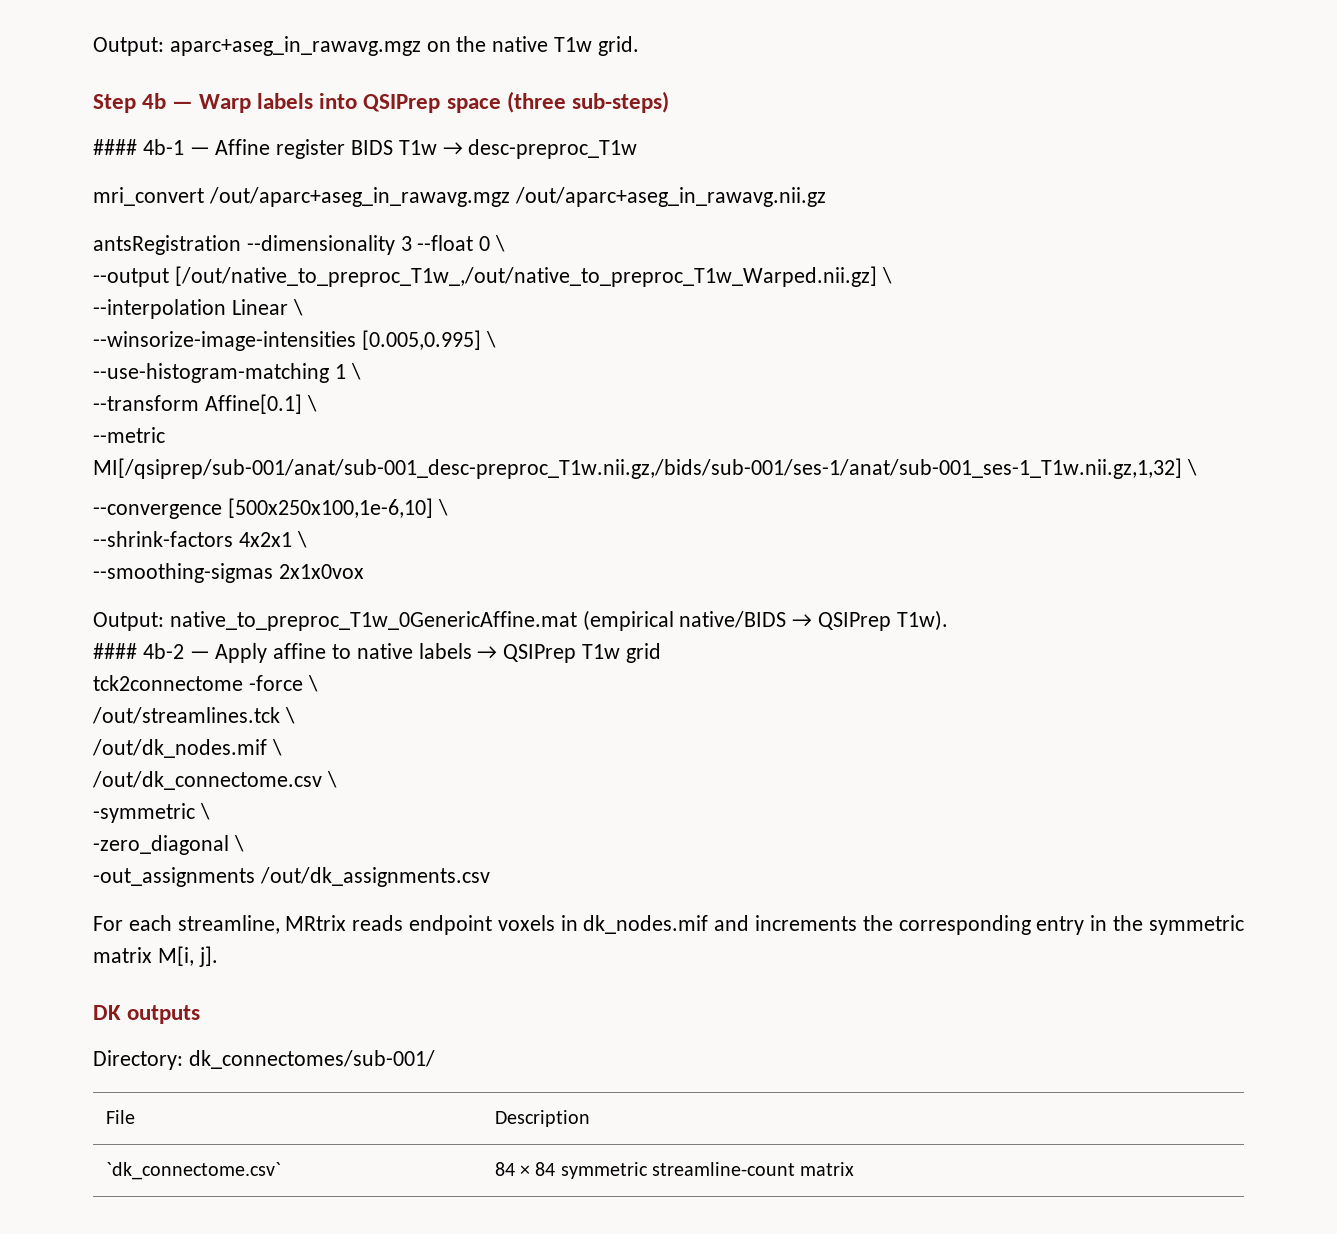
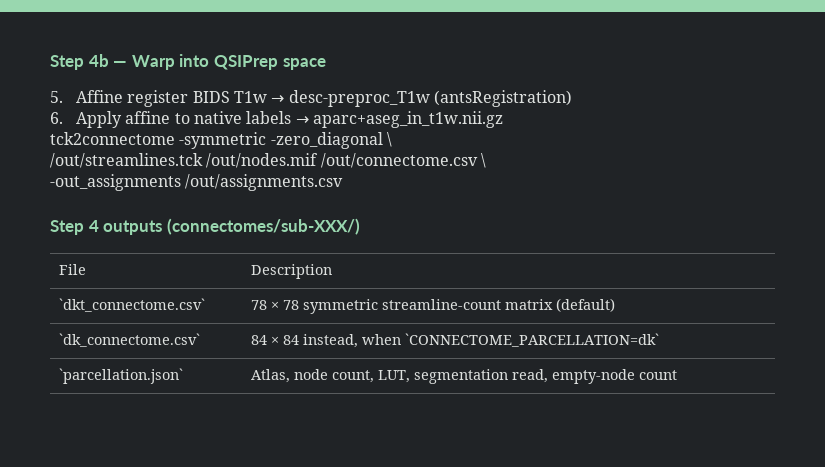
- Output: aparc+aseg_in_rawavg.mgz on the native T1w grid.
- Step 4b — Warp labels into QSIPrep space (three sub-steps)
- #### 4b-1 — Affine register BIDS T1w → desc-preproc_T1w
- mri_convert /out/aparc+aseg_in_rawavg.mgz /out/aparc+aseg_in_rawavg.nii.gz
- antsRegistration --dimensionality 3 --float 0 \
- --output [/out/native_to_preproc_T1w_,/out/native_to_preproc_T1w_Warped.nii.gz] \
- --interpolation Linear \
- --winsorize-image-intensities [0.005,0.995] \
- --use-histogram-matching 1 \
- --transform Affine[0.1] \
- --metric MI[/qsiprep/sub-001/anat/sub-001_desc-preproc_T1w.nii.gz,/bids/sub-001/ses-1/anat/sub-001_ses-1_T1w.nii.gz,1,32] \
- --convergence [500x250x100,1e-6,10] \
- --shrink-factors 4x2x1 \
- --smoothing-sigmas 2x1x0vox
- Output: native_to_preproc_T1w_0GenericAffine.mat (empirical native/BIDS → QSIPrep T1w).
- #### 4b-2 — Apply affine to native labels → QSIPrep T1w grid
+ Step 4b — Warp into QSIPrep space
+ 5. Affine register BIDS T1w → desc-preproc_T1w (antsRegistration)
+ 6. Apply affine to native labels → aparc+aseg_in_t1w.nii.gz
- tck2connectome -force \
+ tck2connectome -symmetric -zero_diagonal \
- /out/streamlines.tck \
- /out/dk_nodes.mif \
- /out/dk_connectome.csv \
- -symmetric \
- -zero_diagonal \
- -out_assignments /out/dk_assignments.csv
- For each streamline, MRtrix reads endpoint voxels in dk_nodes.mif and increments the corresponding entry in the symmetric matrix M[i, j].
- DK outputs
- Directory: dk_connectomes/sub-001/
+ /out/streamlines.tck /out/nodes.mif /out/connectome.csv \
+ -out_assignments /out/assignments.csv
+ Step 4 outputs (connectomes/sub-XXX/)
- `dk_connectome.csv` | 84 × 84 symmetric streamline-count matrix
+ `dkt_connectome.csv` | 78 × 78 symmetric streamline-count matrix (default)
+ `dk_connectome.csv` | 84 × 84 instead, when `CONNECTOME_PARCELLATION=dk`
+ `parcellation.json` | Atlas, node count, LUT, segmentation read, empty-node count

